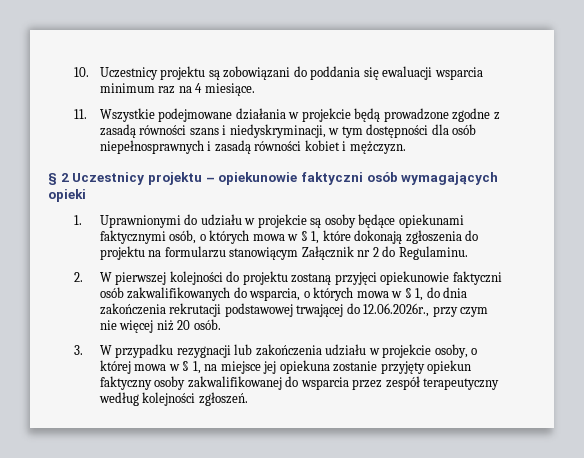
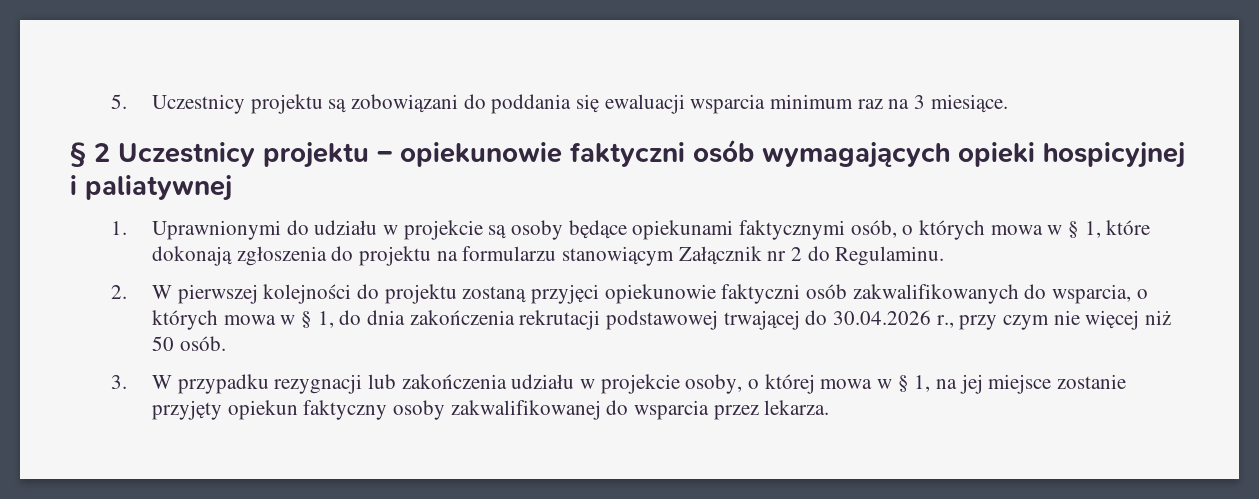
- 10. Uczestnicy projektu są zobowiązani do poddania się ewaluacji wsparcia minimum raz na 4 miesiące.
+ 5. Uczestnicy projektu są zobowiązani do poddania się ewaluacji wsparcia minimum raz na 3 miesiące.
- 11. Wszystkie podejmowane działania w projekcie będą prowadzone zgodne z zasadą równości szans i niedyskryminacji, w tym dostępności dla osób niepełnosprawnych i zasadą równości kobiet i mężczyzn.
- § 2 Uczestnicy projektu – opiekunowie faktyczni osób wymagających opieki
+ § 2 Uczestnicy projektu – opiekunowie faktyczni osób wymagających opieki hospicyjnej i paliatywnej
- 2. W pierwszej kolejności do projektu zostaną przyjęci opiekunowie faktyczni osób zakwalifikowanych do wsparcia, o których mowa w § 1, do dnia zakończenia rekrutacji podstawowej trwającej do 12.06.2026r., przy czym nie więcej niż 20 osób.
+ 2. W pierwszej kolejności do projektu zostaną przyjęci opiekunowie faktyczni osób zakwalifikowanych do wsparcia, o których mowa w § 1, do dnia zakończenia rekrutacji podstawowej trwającej do 30.04.2026 r., przy czym nie więcej niż 50 osób.
- 3. W przypadku rezygnacji lub zakończenia udziału w projekcie osoby, o której mowa w § 1, na miejsce jej opiekuna zostanie przyjęty opiekun faktyczny osoby zakwalifikowanej do wsparcia przez zespół terapeutyczny według kolejności zgłoszeń.
+ 3. W przypadku rezygnacji lub zakończenia udziału w projekcie osoby, o której mowa w § 1, na jej miejsce zostanie przyjęty opiekun faktyczny osoby zakwalifikowanej do wsparcia przez lekarza.

